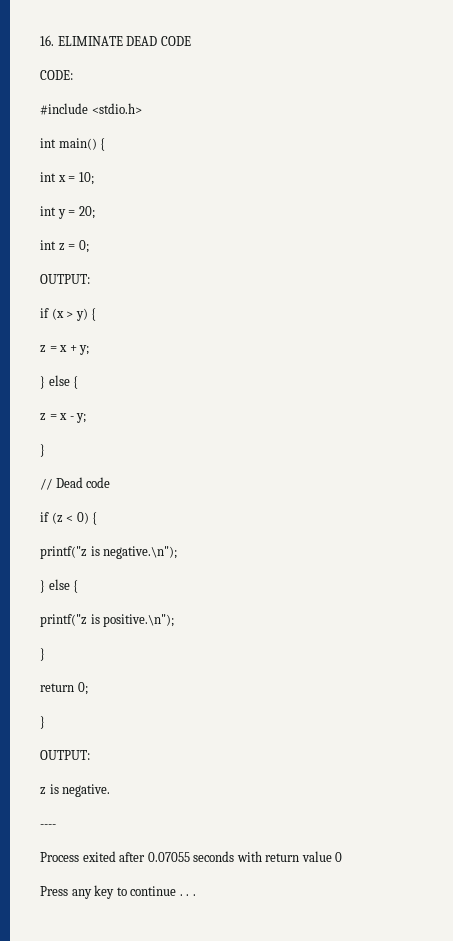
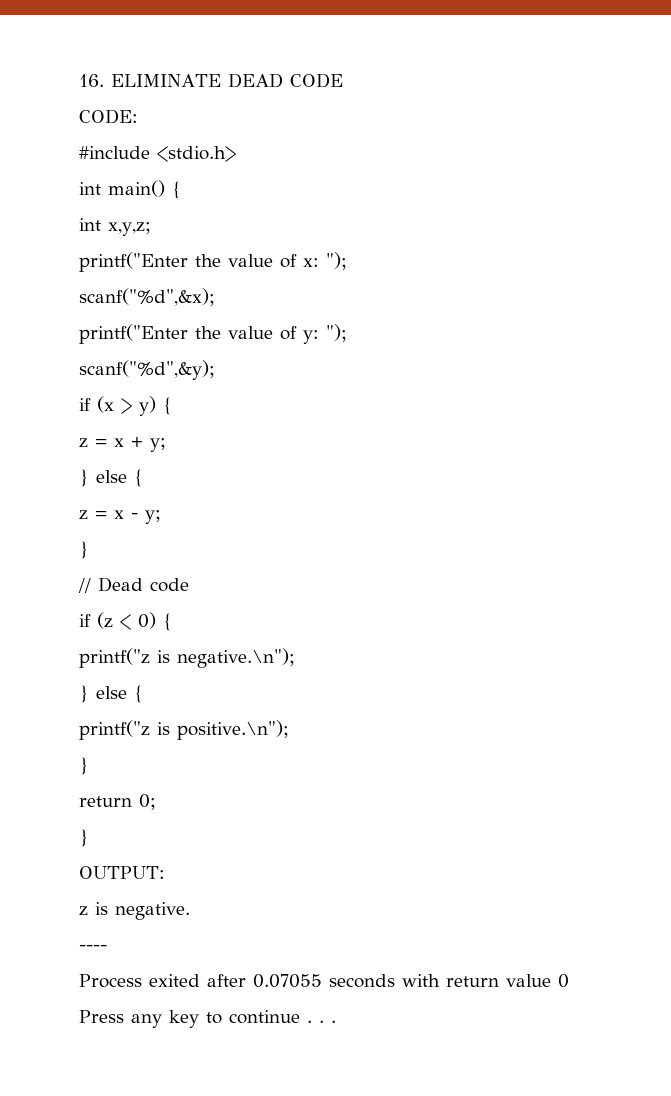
- int x = 10;
- int y = 20;
- int z = 0;
- OUTPUT:
+ int x,y,z;
+ printf("Enter the value of x: ");
+ scanf("%d",&x);
+ printf("Enter the value of y: ");
+ scanf("%d",&y);

